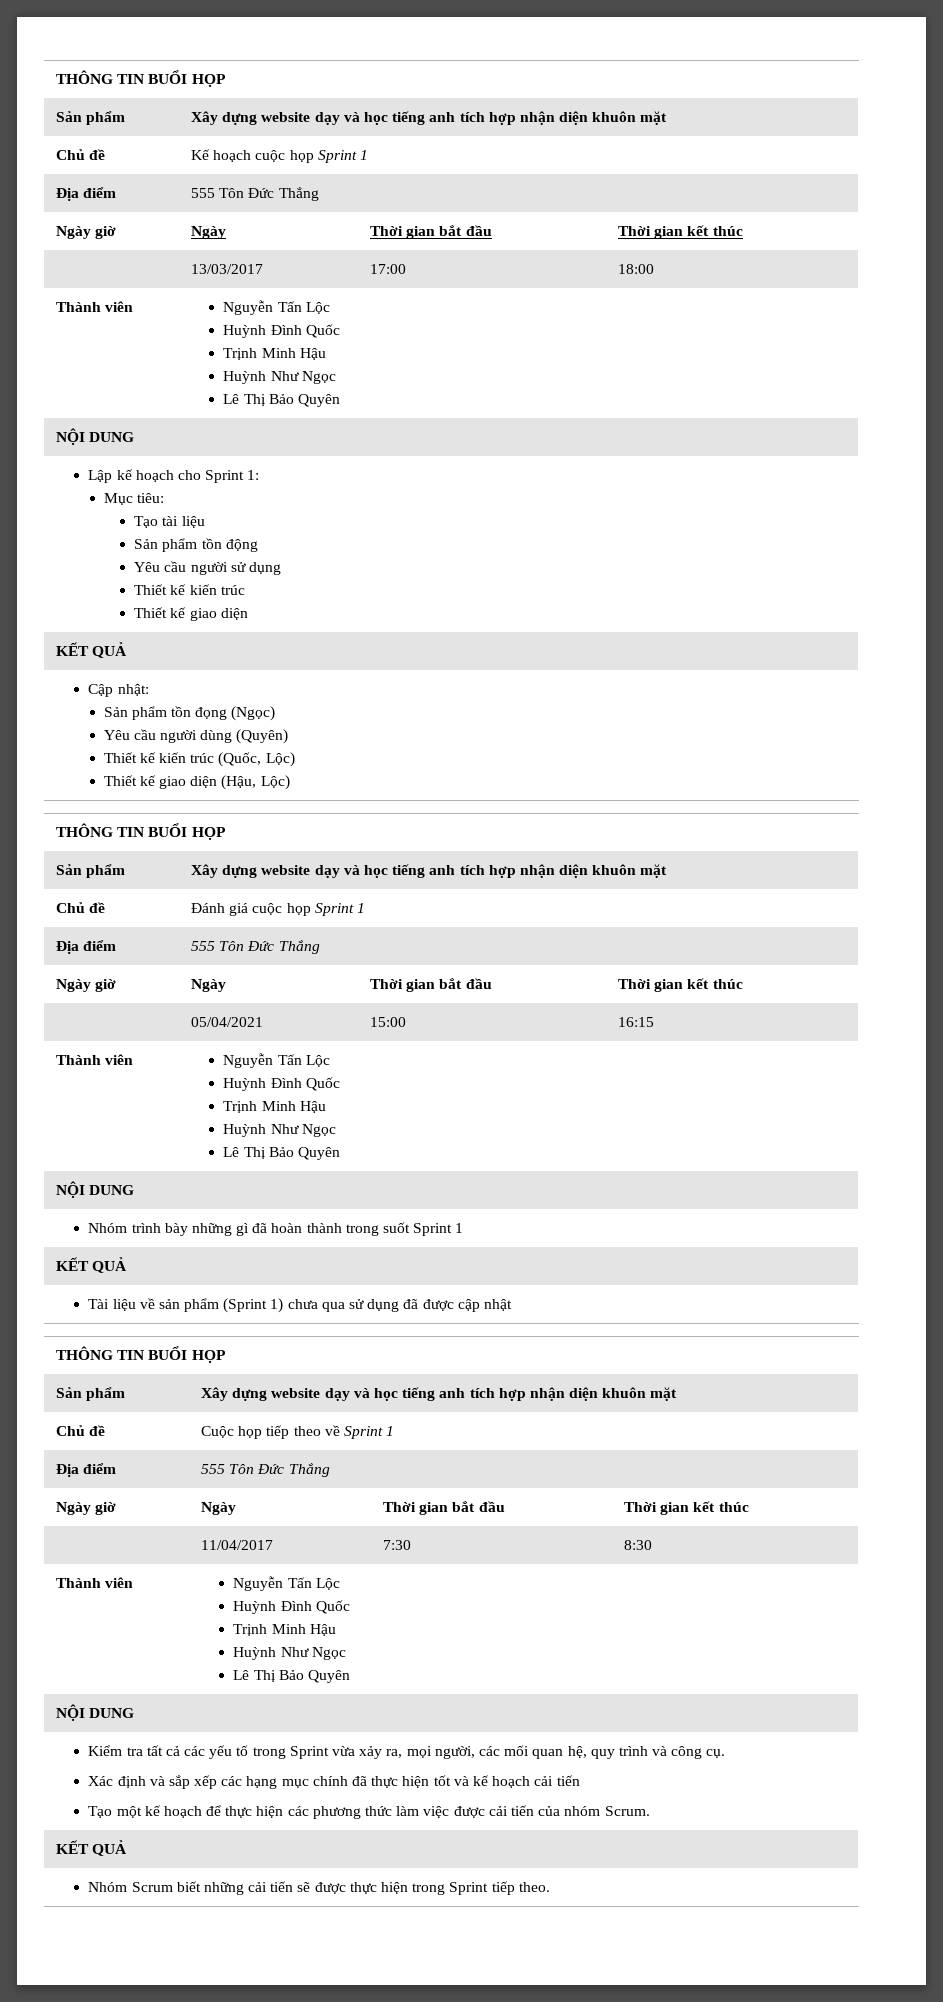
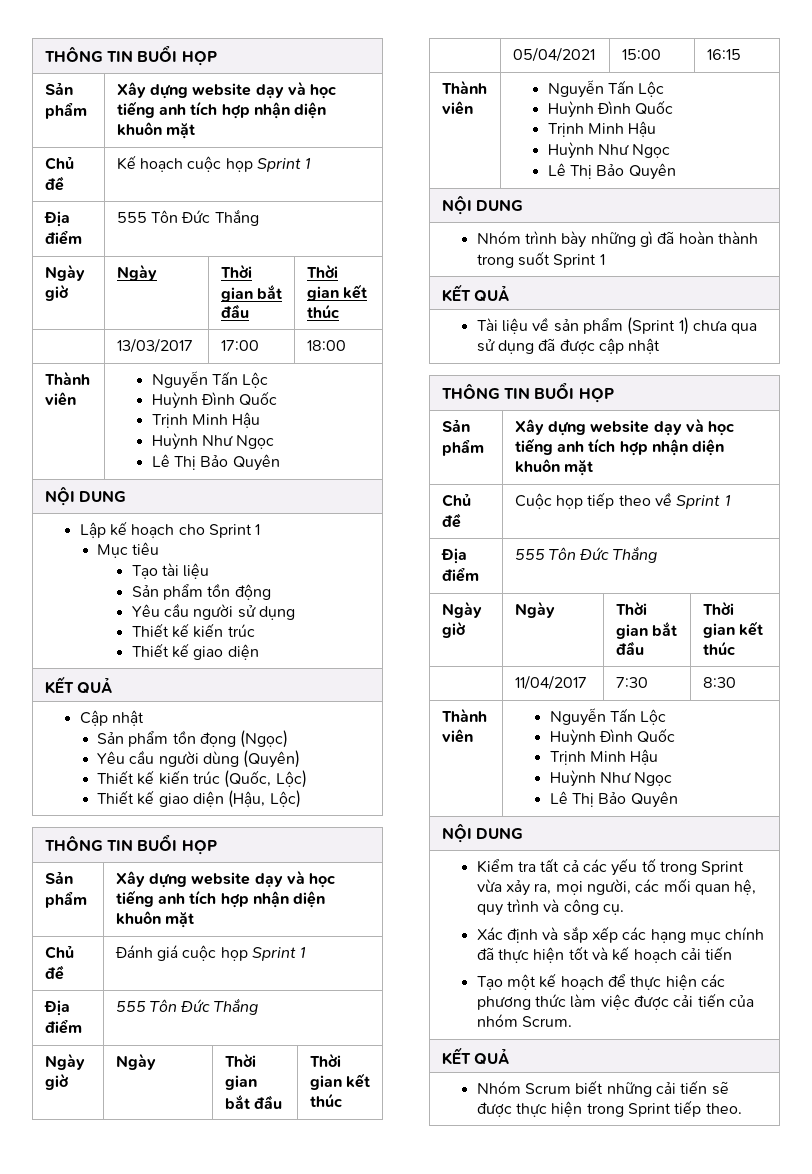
- Lập kế hoạch cho Sprint 1:
- Mục tiêu:
+ Lập kế hoạch cho Sprint 1
+ Mục tiêu
- Cập nhật:
+ Cập nhật

